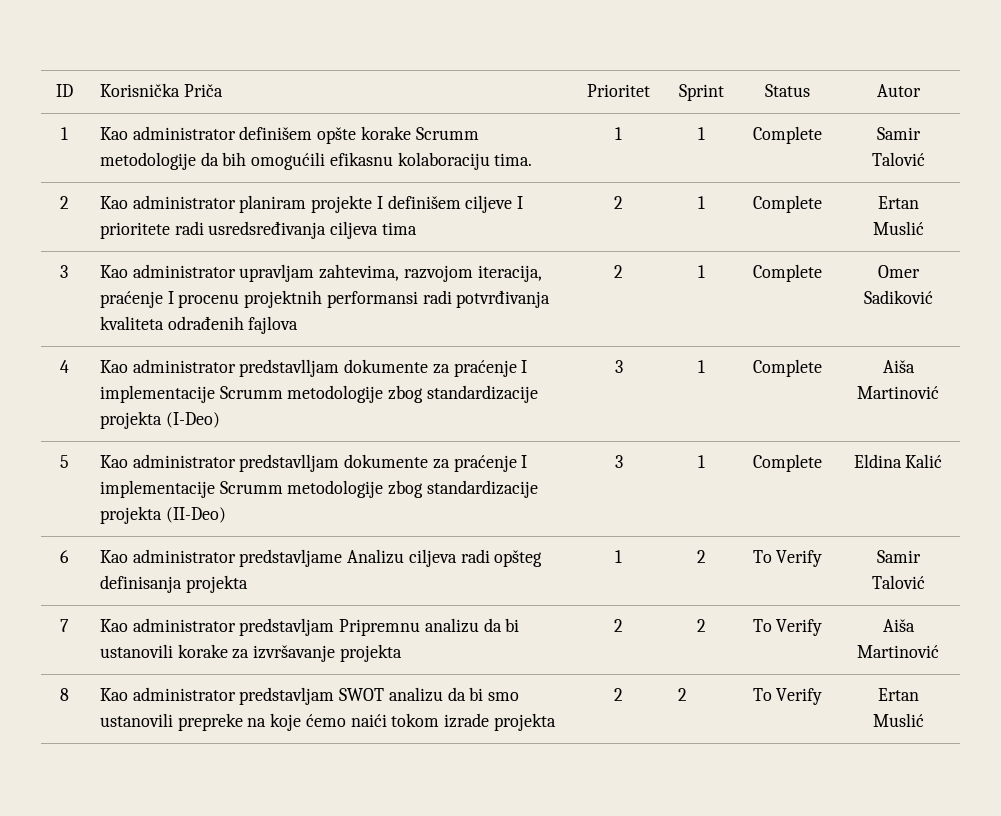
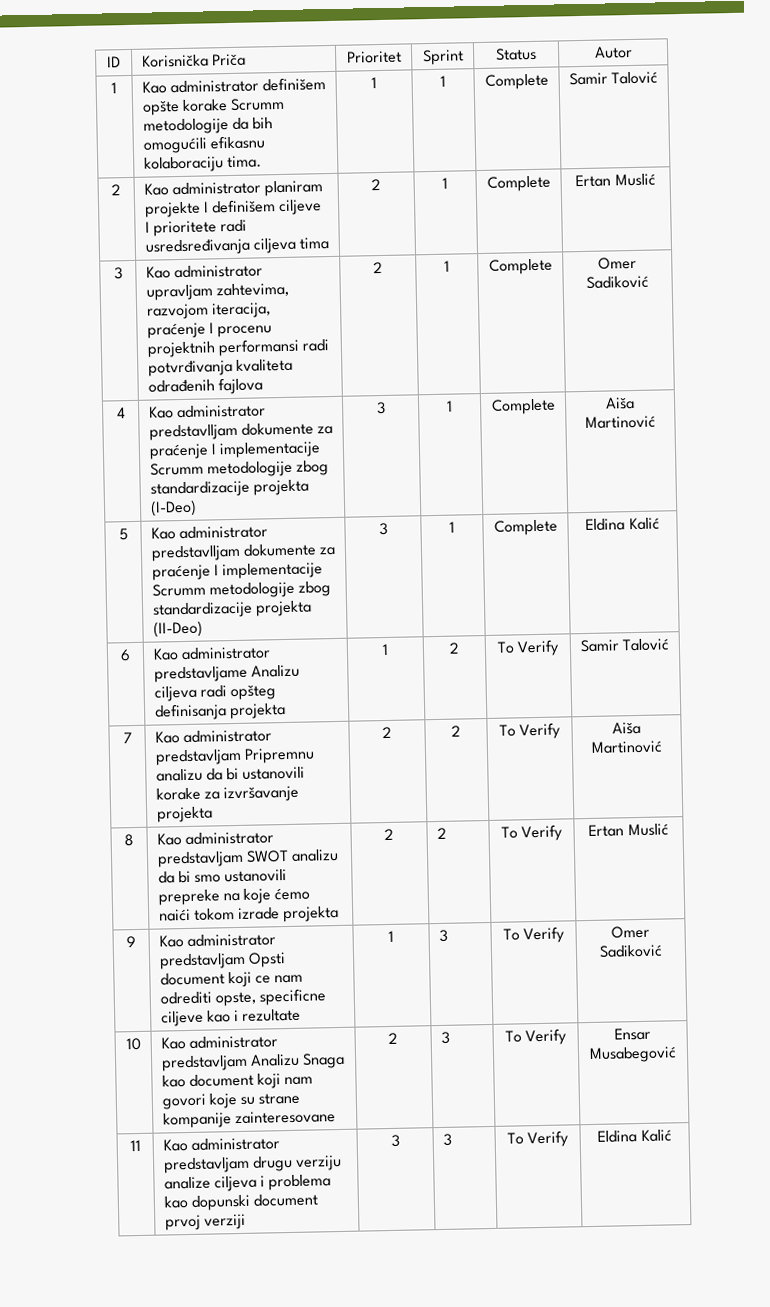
+ 9 | Kao administrator predstavljam Opsti document koji ce nam odrediti opste, specificne ciljeve kao i rezultate | 1 | 3 | To Verify | Omer Sadiković
+ 10 | Kao administrator predstavljam Analizu Snaga kao document koji nam govori koje su strane kompanije zainteresovane | 2 | 3 | To Verify | Ensar Musabegović
+ 11 | Kao administrator predstavljam drugu verziju analize ciljeva i problema kao dopunski document prvoj verziji | 3 | 3 | To Verify | Eldina Kalić

